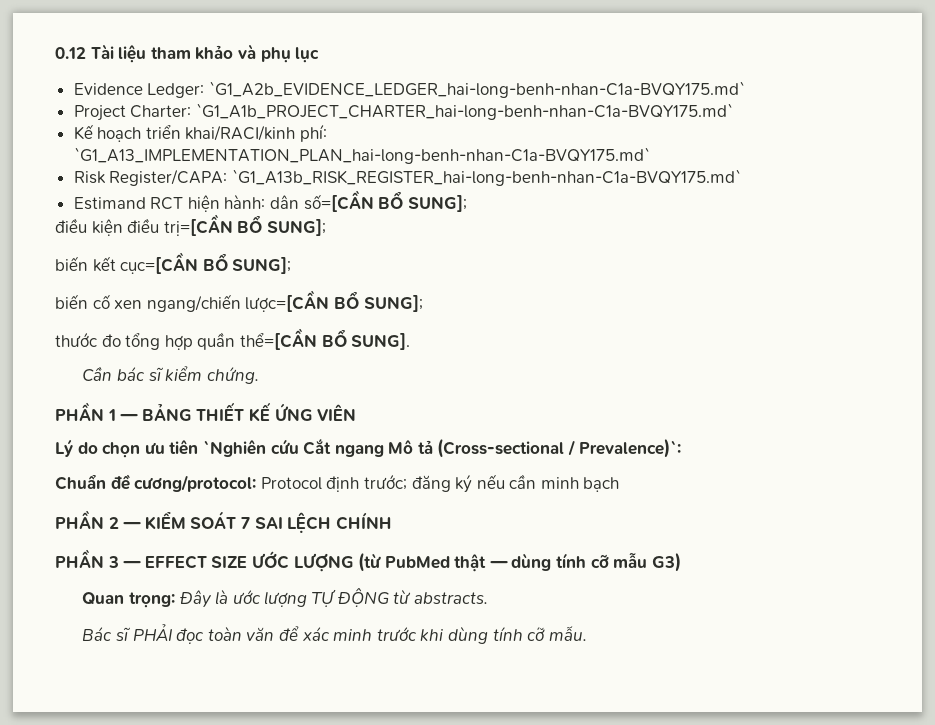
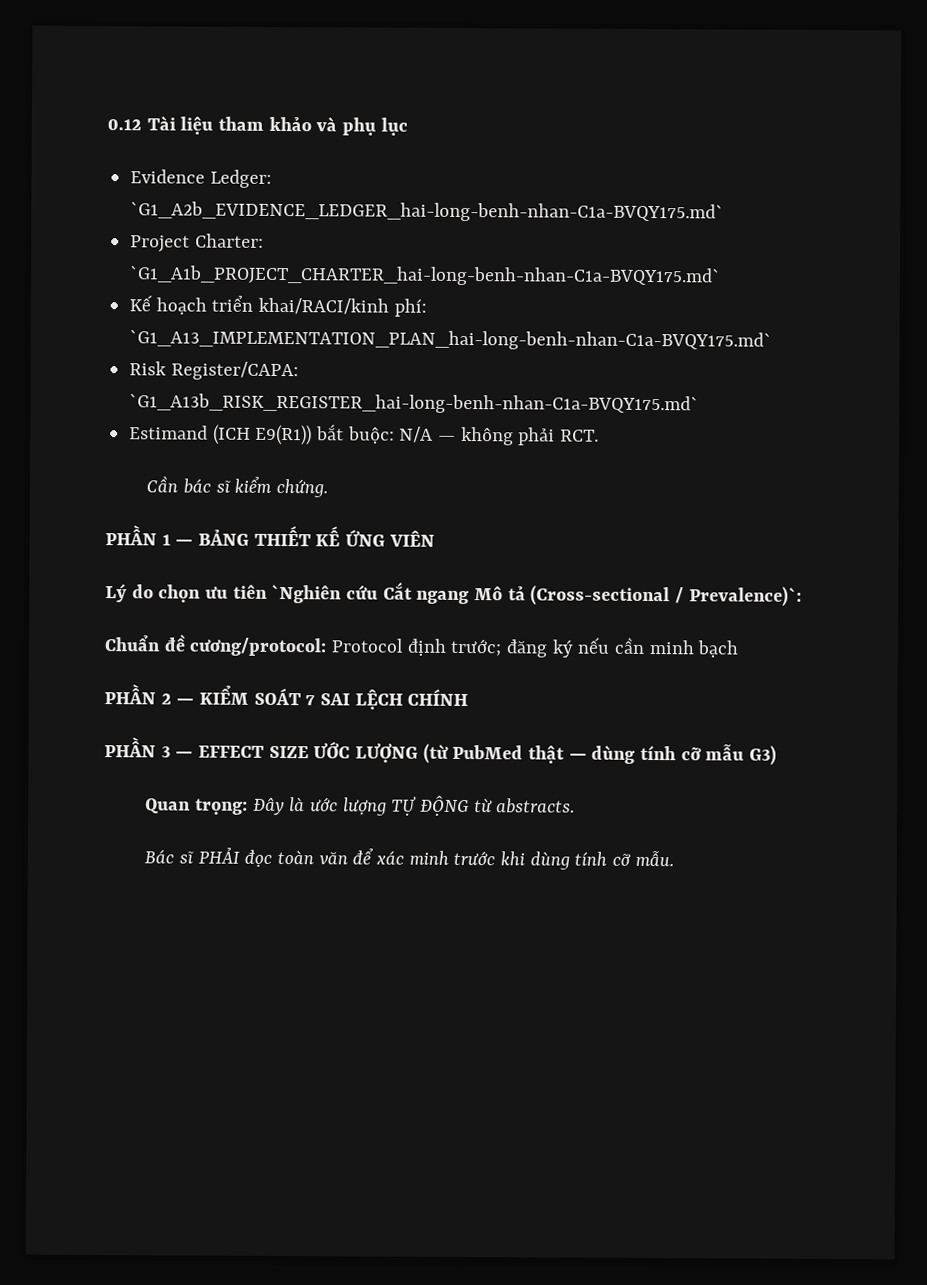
- Estimand RCT hiện hành: dân số=[CẦN BỔ SUNG];
- điều kiện điều trị=[CẦN BỔ SUNG];
- biến kết cục=[CẦN BỔ SUNG];
- biến cố xen ngang/chiến lược=[CẦN BỔ SUNG];
- thước đo tổng hợp quần thể=[CẦN BỔ SUNG].
+ Estimand (ICH E9(R1)) bắt buộc: N/A — không phải RCT.

